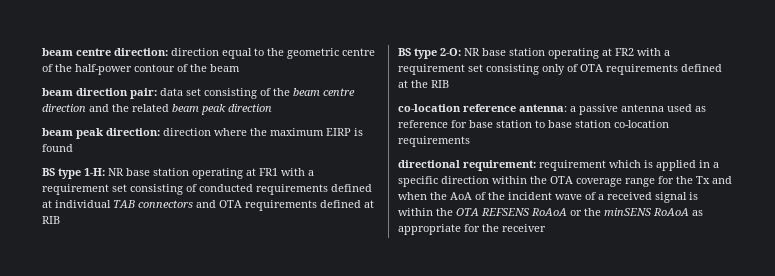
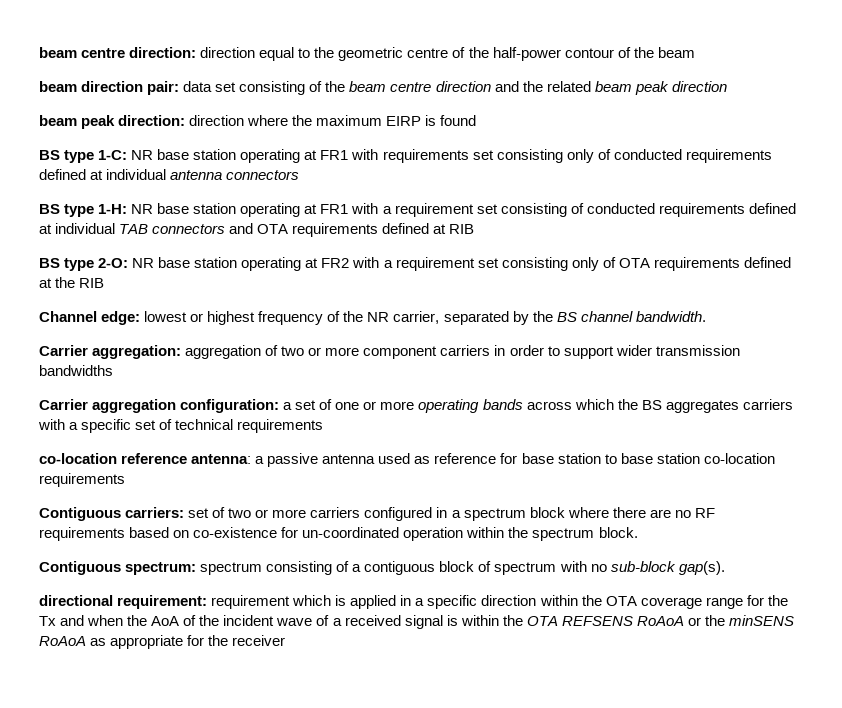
+ BS type 1-C: NR base station operating at FR1 with requirements set consisting only of conducted requirements defined at individual antenna connectors
+ Channel edge: lowest or highest frequency of the NR carrier, separated by the BS channel bandwidth.
+ Carrier aggregation: aggregation of two or more component carriers in order to support wider transmission bandwidths
+ Carrier aggregation configuration: a set of one or more operating bands across which the BS aggregates carriers with a specific set of technical requirements
+ Contiguous carriers: set of two or more carriers configured in a spectrum block where there are no RF requirements based on co-existence for un-coordinated operation within the spectrum block.
+ Contiguous spectrum: spectrum consisting of a contiguous block of spectrum with no sub-block gap(s).

